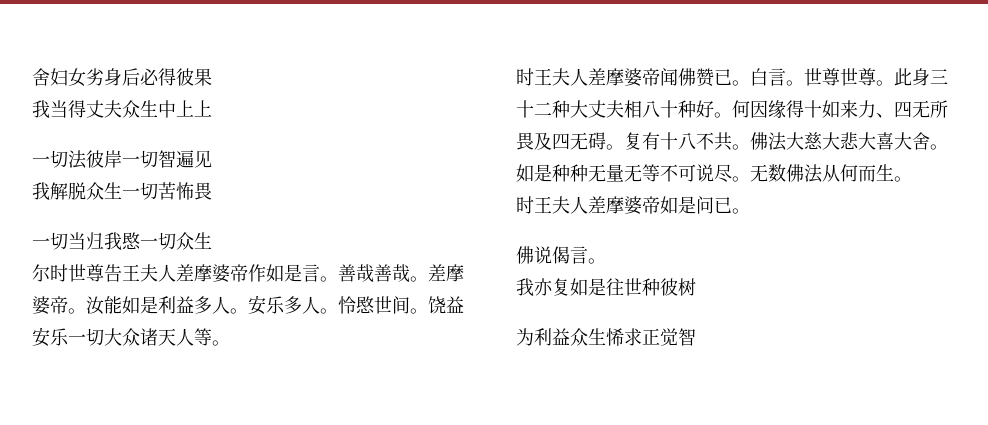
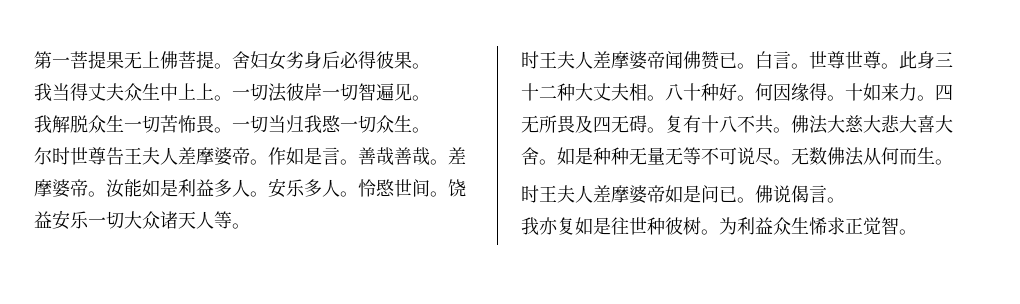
+ 第一菩提果无上佛菩提。
- 舍妇女劣身后必得彼果
+ 舍妇女劣身后必得彼果。
- 我当得丈夫众生中上上
- 一切法彼岸一切智遍见
+ 我当得丈夫众生中上上。一切法彼岸一切智遍见。
- 我解脱众生一切苦怖畏
- 一切当归我愍一切众生
+ 我解脱众生一切苦怖畏。一切当归我愍一切众生。
- 尔时世尊告王夫人差摩婆帝作如是言。
+ 尔时世尊告王夫人差摩婆帝。作如是言。
- 此身三十二种大丈夫相八十种好。
+ 此身三十二种大丈夫相。八十种好。
- 何因缘得十如来力、四无所畏及四无碍。
+ 何因缘得。十如来力。四无所畏及四无碍。
- 时王夫人差摩婆帝如是问已。
- 佛说偈言。
+ 时王夫人差摩婆帝如是问已。佛说偈言。
- 我亦复如是往世种彼树
- 为利益众生悕求正觉智
+ 我亦复如是往世种彼树。为利益众生悕求正觉智。

